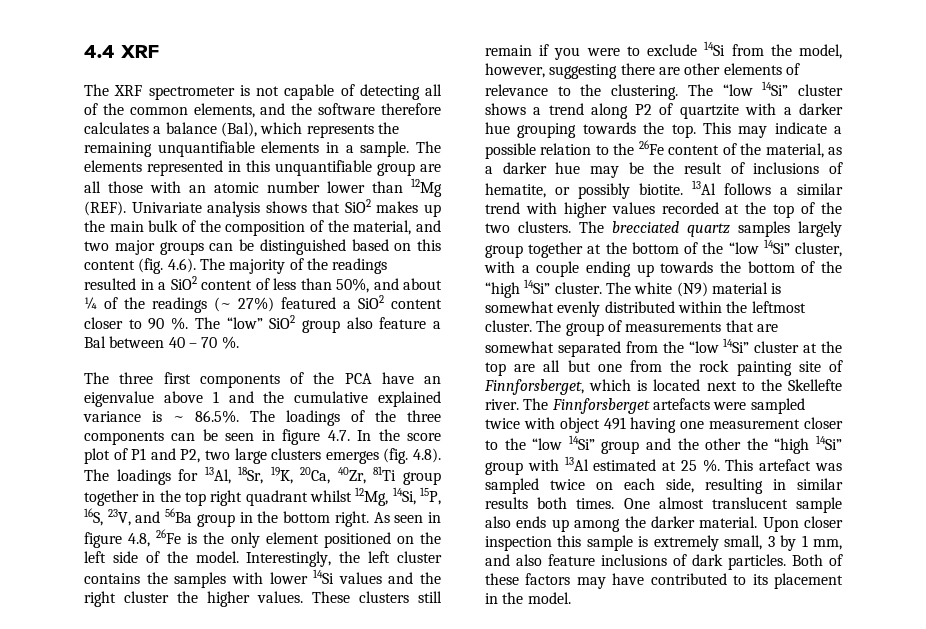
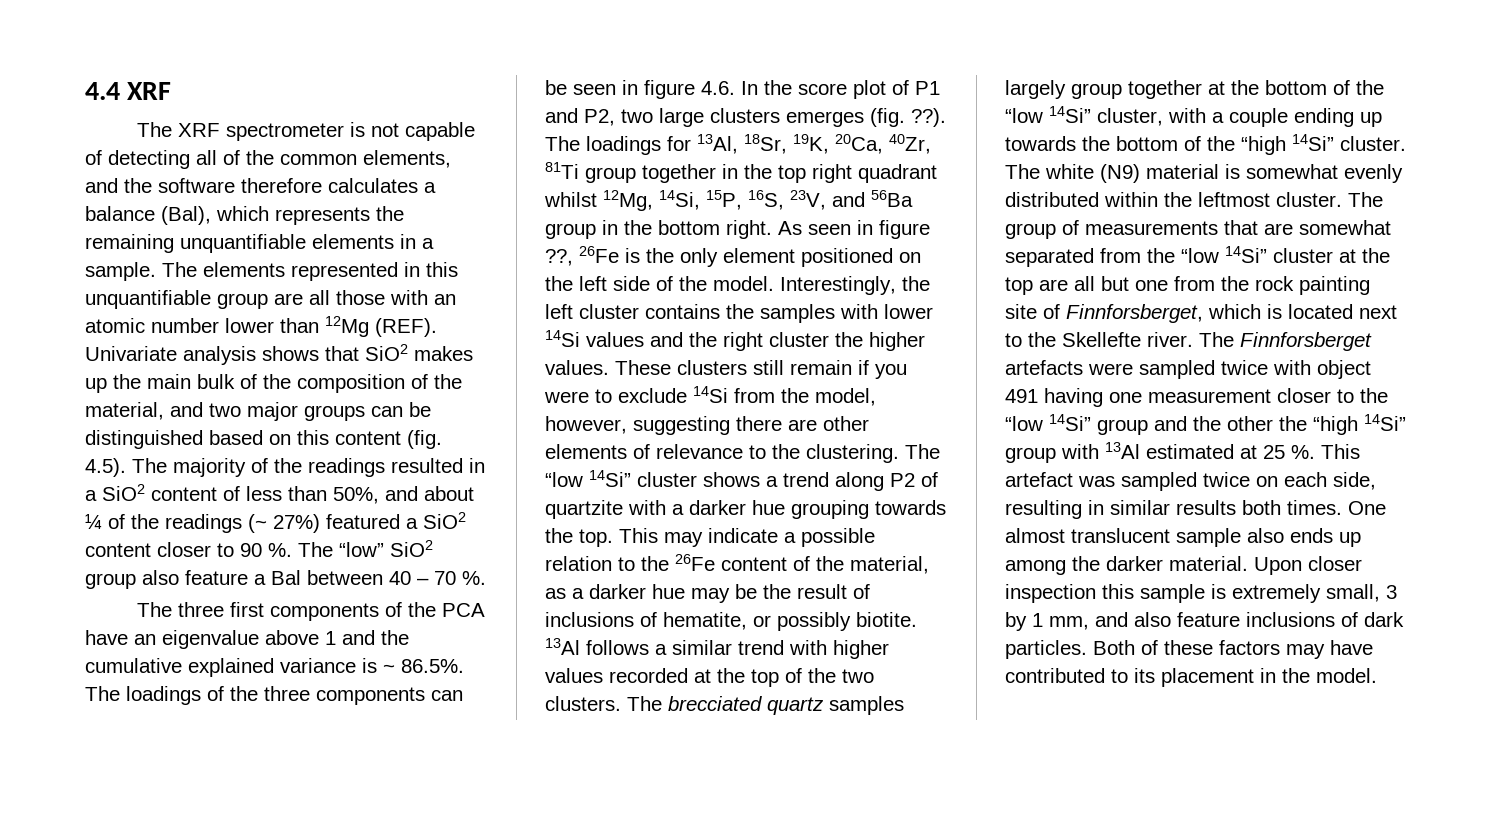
- Univariate analysis shows that SiO2 makes up the main bulk of the composition of the material, and two major groups can be distinguished based on this content (fig. 4.6). The majority of the readings resulted in a SiO2 content of less than 50%, and about ¼ of the readings (~ 27%) featured a SiO2 content closer to 90 %.
+ Univariate analysis shows that SiO2 makes up the main bulk of the composition of the material, and two major groups can be distinguished based on this content (fig. 4.5). The majority of the readings resulted in a SiO2 content of less than 50%, and about ¼ of the readings (~ 27%) featured a SiO2 content closer to 90 %.
- The three first components of the PCA have an eigenvalue above 1 and the cumulative explained variance is ~ 86.5%. The loadings of the three components can be seen in figure 4.7. In the score plot of P1 and P2, two large clusters emerges (fig. 4.8). The loadings for 13Al, 18Sr, 19K, 20Ca, 40Zr, 81Ti group together in the top right quadrant whilst 12Mg, 14Si, 15P, 16S, 23V, and 56Ba group in the bottom right.
+ The three first components of the PCA have an eigenvalue above 1 and the cumulative explained variance is ~ 86.5%. The loadings of the three components can be seen in figure 4.6. In the score plot of P1 and P2, two large clusters emerges (fig. ??). The loadings for 13Al, 18Sr, 19K, 20Ca, 40Zr, 81Ti group together in the top right quadrant whilst 12Mg, 14Si, 15P, 16S, 23V, and 56Ba group in the bottom right.
- As seen in figure 4.8, 26Fe is the only element positioned on the left side of the model.
+ As seen in figure ??, 26Fe is the only element positioned on the left side of the model.

